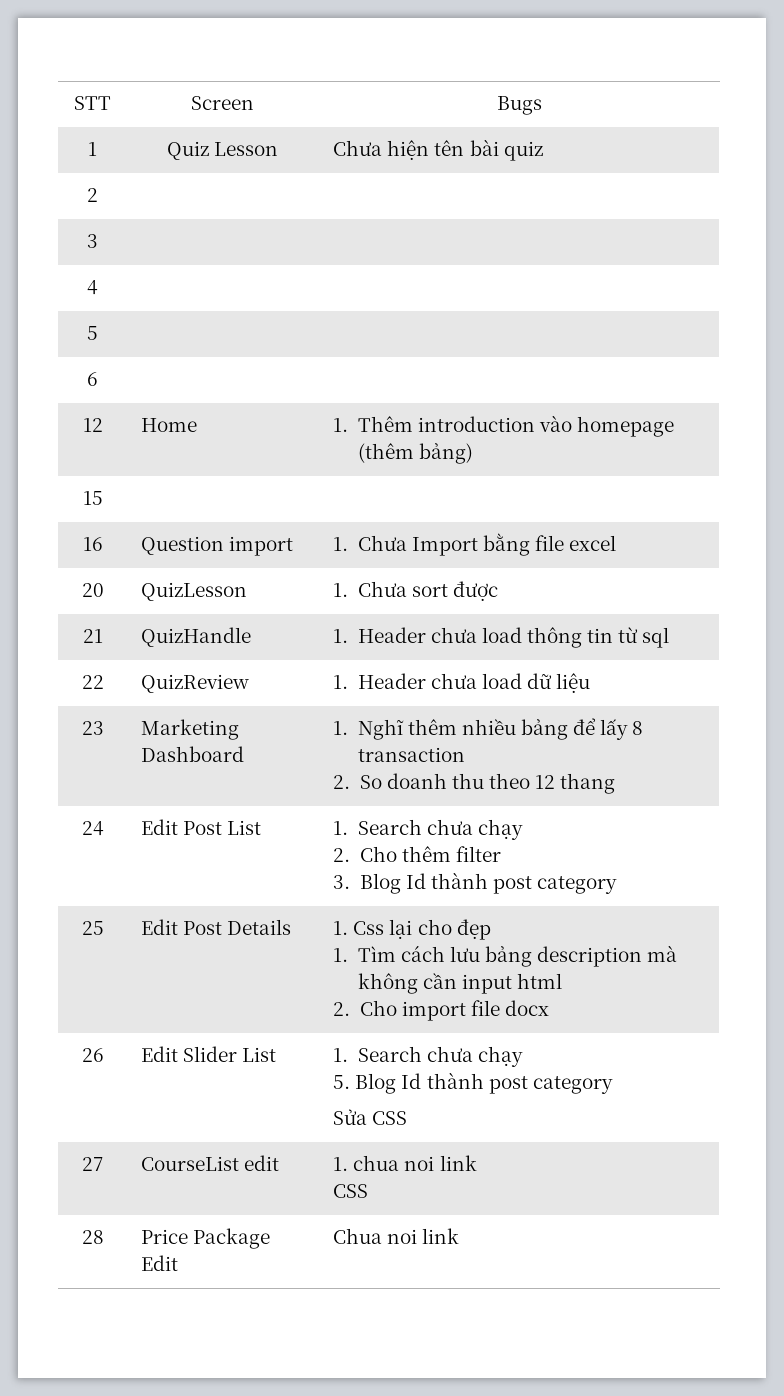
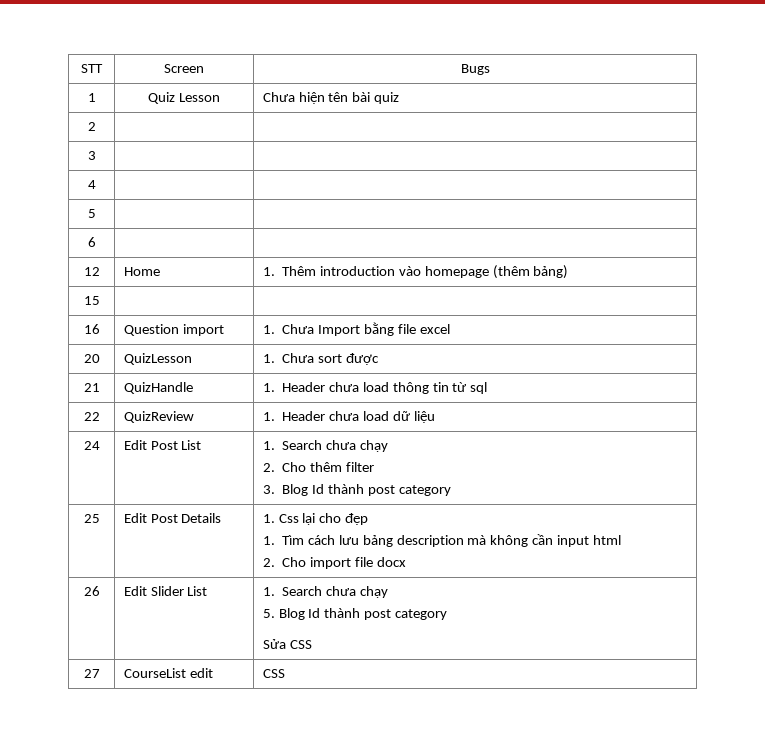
- 23 | Marketing Dashboard | 1. Nghĩ thêm nhiều bảng để lấy 8 transaction
- 2. So doanh thu theo 12 thang
- 27 | CourseList edit | 1. chua noi link
- CSS
- 28 | Price Package Edit | Chua noi link
+ 27 | CourseList edit | CSS

